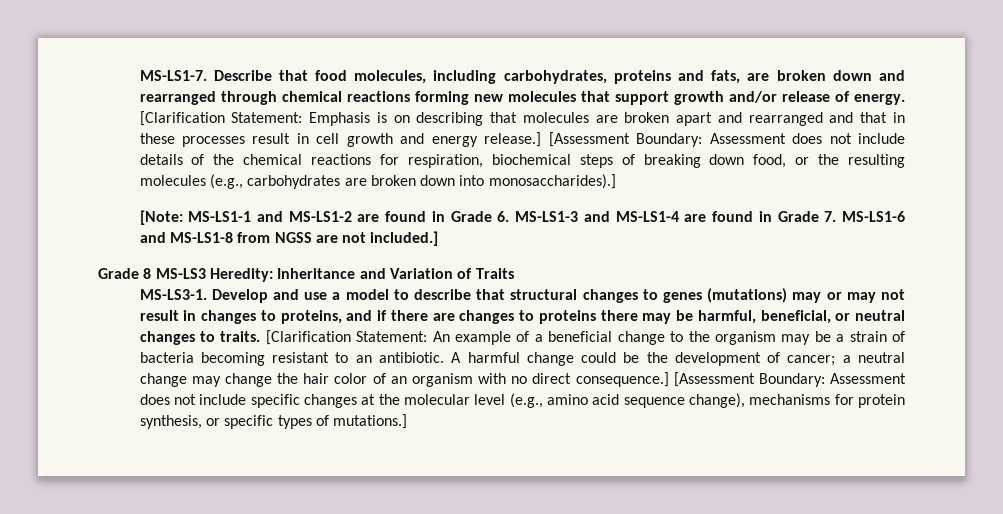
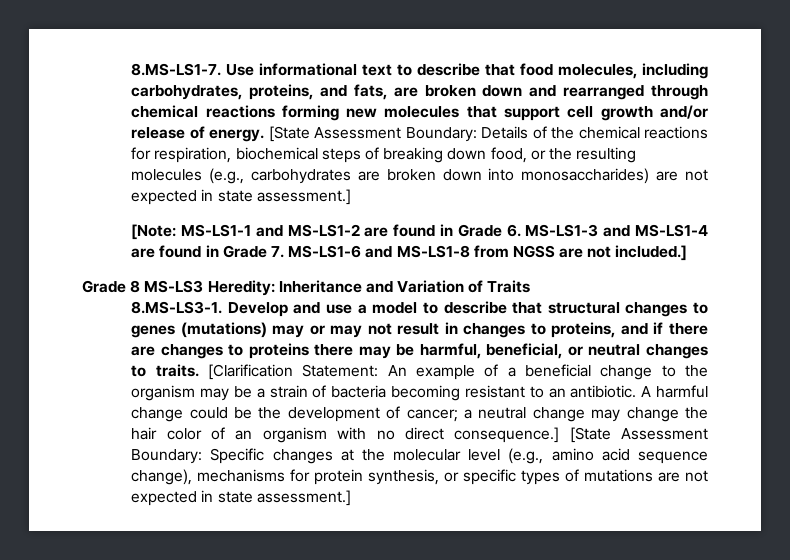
- MS-LS1-7. Describe that food molecules, including carbohydrates, proteins and fats, are broken down and rearranged through chemical reactions forming new molecules that support growth and/or release of energy.
+ 8.MS-LS1-7. Use informational text to describe that food molecules, including carbohydrates, proteins, and fats, are broken down and rearranged through chemical reactions forming new molecules that support cell growth and/or release of energy.
- [Clarification Statement: Emphasis is on describing that molecules are broken apart and rearranged and that in these processes result in cell growth and energy release.] [Assessment Boundary: Assessment does not include details of the chemical reactions for respiration, biochemical steps of breaking down food, or the resulting molecules (e.g., carbohydrates are broken down into monosaccharides).]
+ [State Assessment Boundary: Details of the chemical reactions for respiration, biochemical steps of breaking down food, or the resulting molecules (e.g., carbohydrates are broken down into monosaccharides) are not expected in state assessment.]
- MS-LS3-1. Develop and use a model to describe that structural changes to genes (mutations) may or may not result in changes to proteins, and if there are changes to proteins there may be harmful, beneficial, or neutral changes to traits.
+ 8.MS-LS3-1. Develop and use a model to describe that structural changes to genes (mutations) may or may not result in changes to proteins, and if there are changes to proteins there may be harmful, beneficial, or neutral changes to traits.
- [Assessment Boundary: Assessment does not include specific changes at the molecular level (e.g., amino acid sequence change), mechanisms for protein synthesis, or specific types of mutations.]
+ [State Assessment Boundary: Specific changes at the molecular level (e.g., amino acid sequence change), mechanisms for protein synthesis, or specific types of mutations are not expected in state assessment.]

